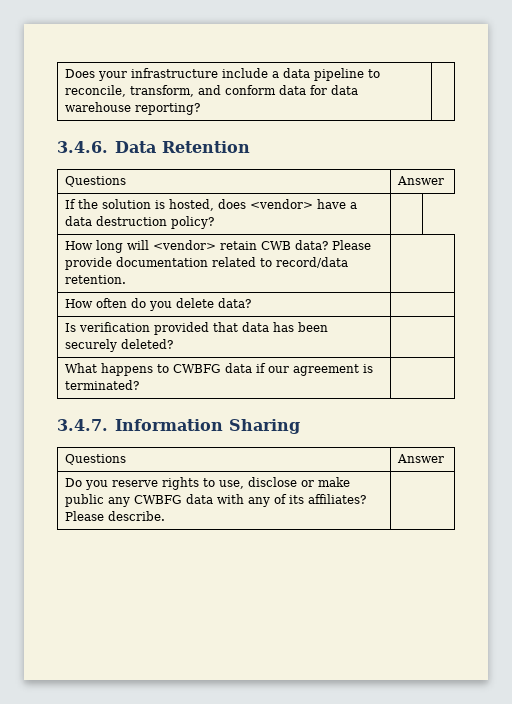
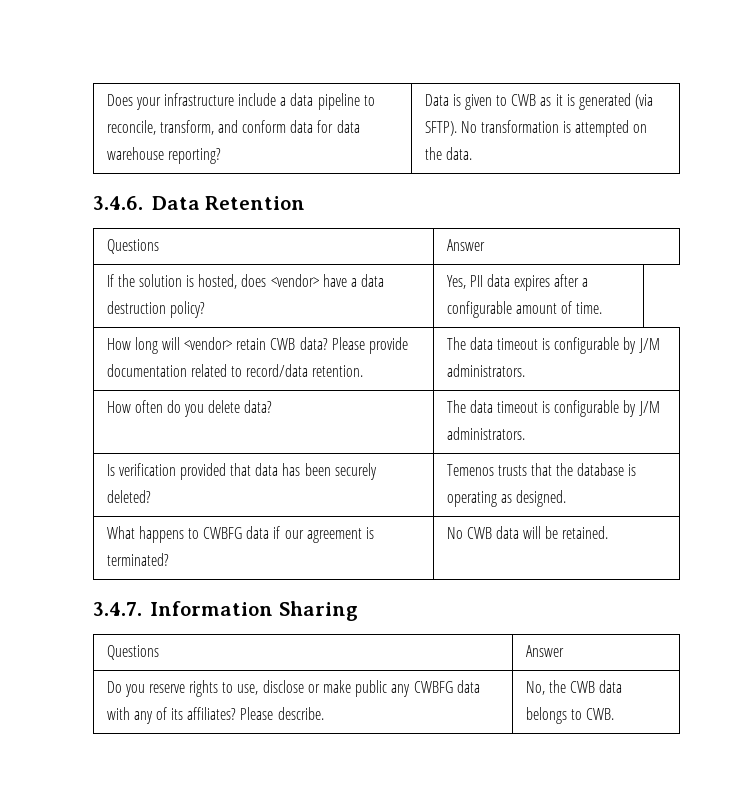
- Does your infrastructure include a data pipeline to reconcile, transform, and conform data for data warehouse reporting? |
+ Does your infrastructure include a data pipeline to reconcile, transform, and conform data for data warehouse reporting? | Data is given to CWB as it is generated (via SFTP). No transformation is attempted on the data.
- If the solution is hosted, does <vendor> have a data destruction policy? |
+ If the solution is hosted, does <vendor> have a data destruction policy? | Yes, PII data expires after a configurable amount of time.
- How long will <vendor> retain CWB data? Please provide documentation related to record/data retention. |
+ How long will <vendor> retain CWB data? Please provide documentation related to record/data retention. | The data timeout is configurable by J/M administrators.
- How often do you delete data? |
+ How often do you delete data? | The data timeout is configurable by J/M administrators.
- Is verification provided that data has been securely deleted? |
+ Is verification provided that data has been securely deleted? | Temenos trusts that the database is operating as designed.
- What happens to CWBFG data if our agreement is terminated? |
+ What happens to CWBFG data if our agreement is terminated? | No CWB data will be retained.
- Do you reserve rights to use, disclose or make public any CWBFG data with any of its affiliates? Please describe. |
+ Do you reserve rights to use, disclose or make public any CWBFG data with any of its affiliates? Please describe. | No, the CWB data belongs to CWB.

